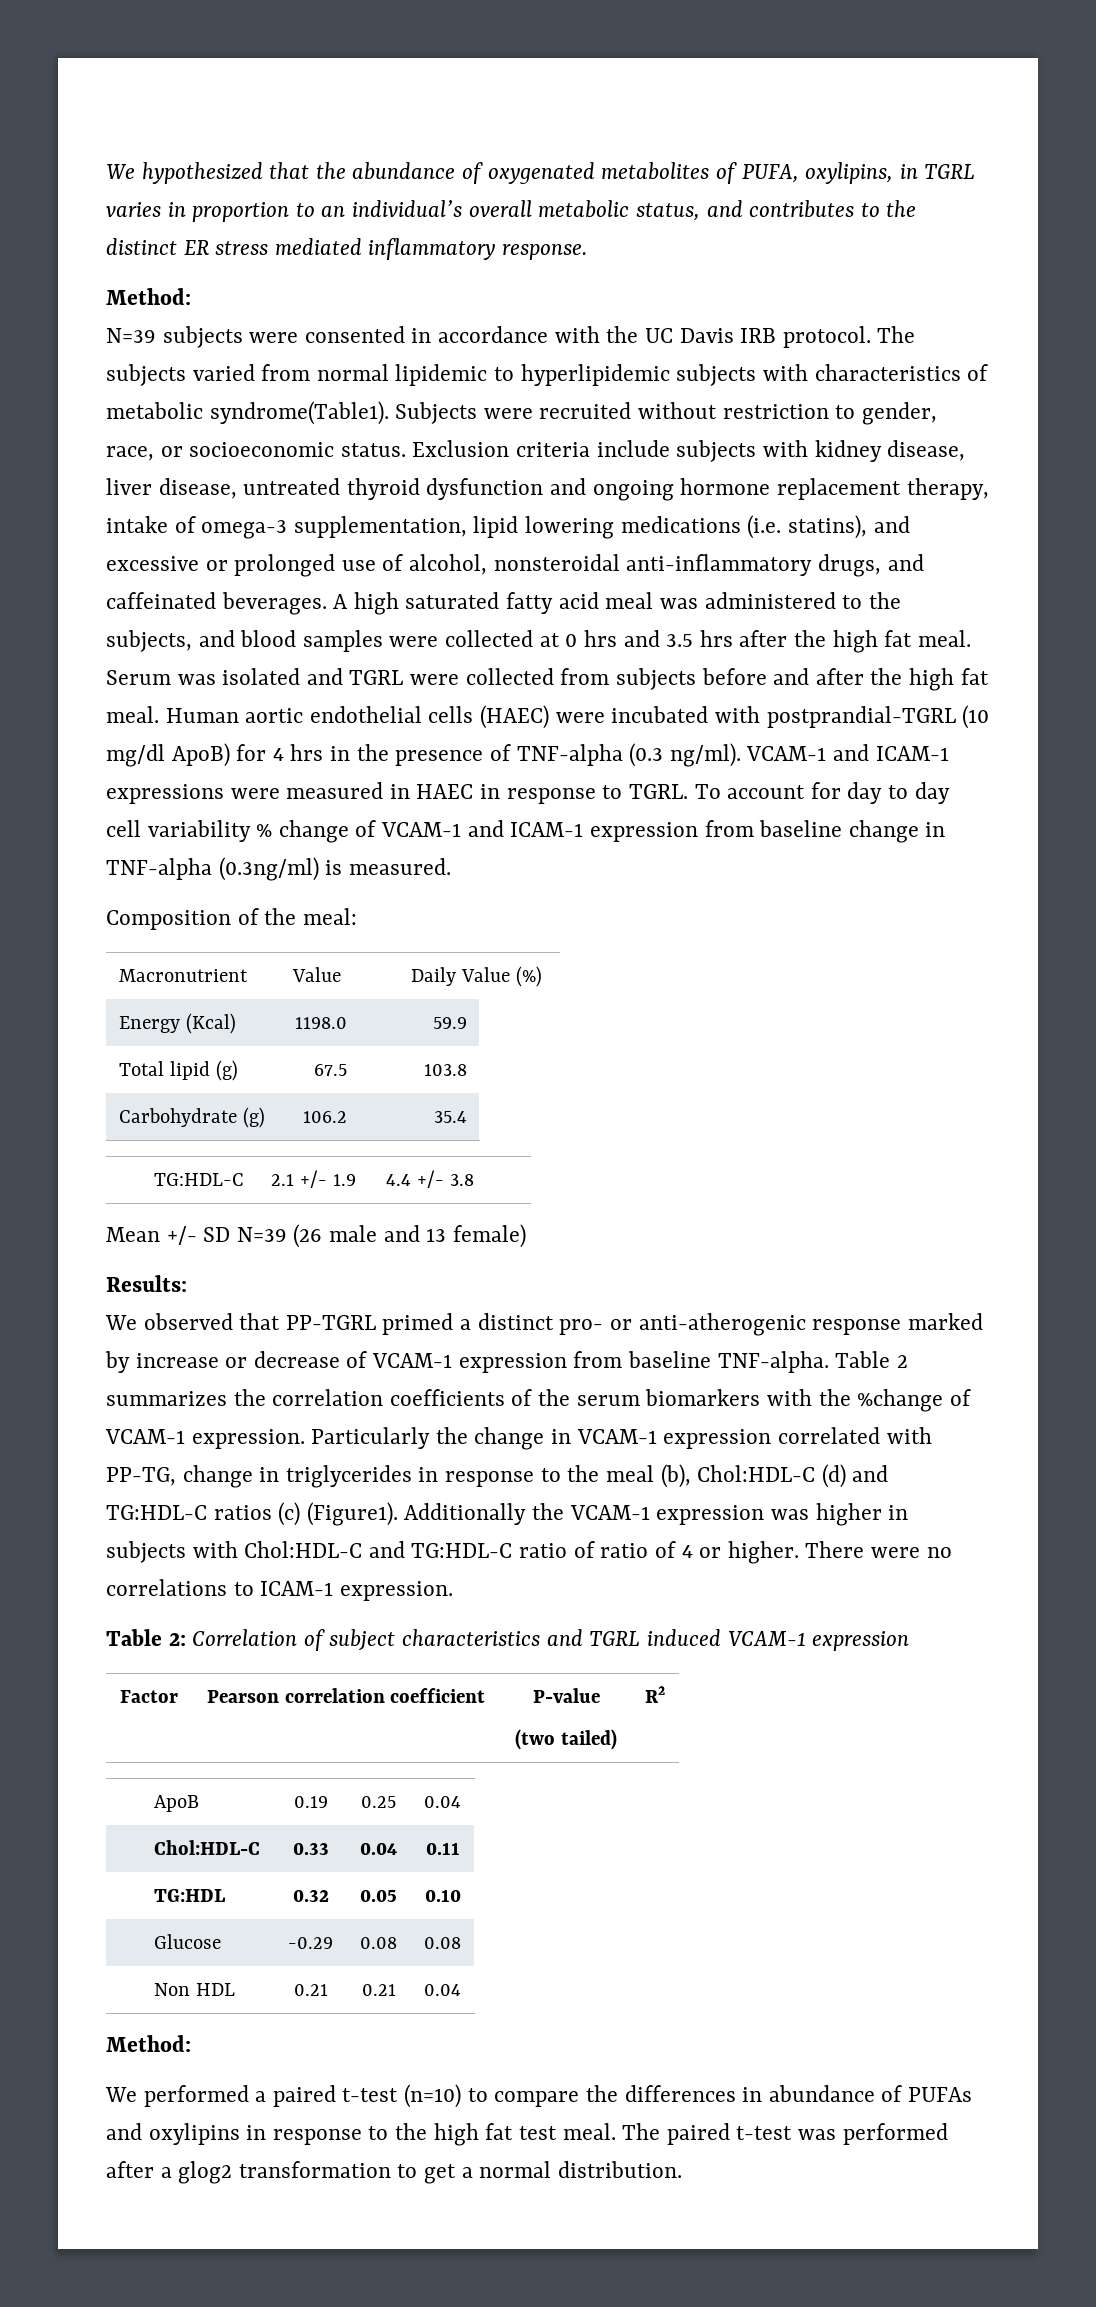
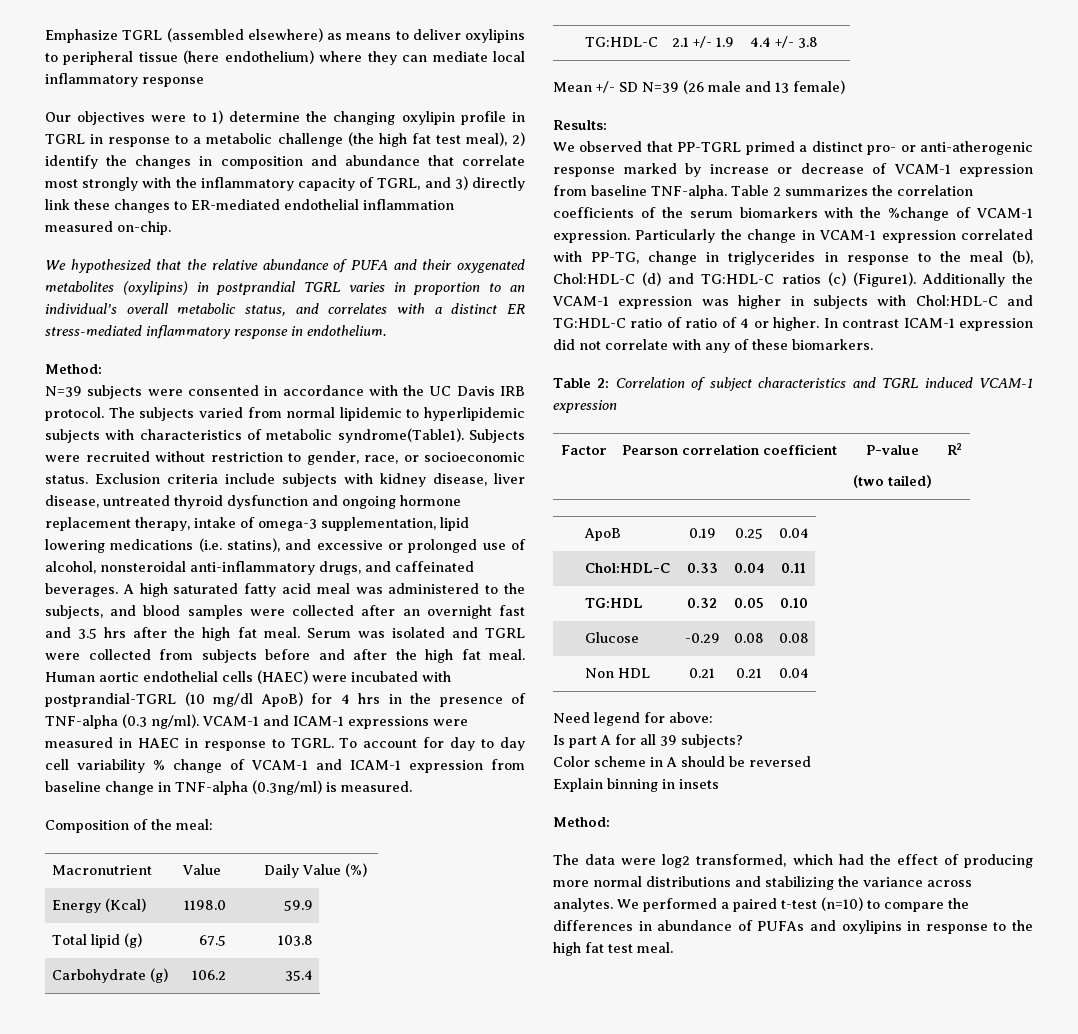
+ Emphasize TGRL (assembled elsewhere) as means to deliver oxylipins to peripheral tissue (here endothelium) where they can mediate local inflammatory response
+ Our objectives were to 1) determine the changing oxylipin profile in TGRL in response to a metabolic challenge (the high fat test meal), 2) identify the changes in composition and abundance that correlate most strongly with the inflammatory capacity of TGRL, and 3) directly link these changes to ER-mediated endothelial inflammation measured on-chip.
- We hypothesized that the abundance of oxygenated metabolites of PUFA, oxylipins, in TGRL varies in proportion to an individual’s overall metabolic status, and contributes to the distinct ER stress mediated inflammatory response.
+ We hypothesized that the relative abundance of PUFA and their oxygenated metabolites (oxylipins) in postprandial TGRL varies in proportion to an individual’s overall metabolic status, and correlates with a distinct ER stress-mediated inflammatory response in endothelium.
- A high saturated fatty acid meal was administered to the subjects, and blood samples were collected at 0 hrs and 3.5 hrs after the high fat meal.
+ A high saturated fatty acid meal was administered to the subjects, and blood samples were collected after an overnight fast and 3.5 hrs after the high fat meal.
- There were no correlations to ICAM-1 expression.
+ In contrast ICAM-1 expression did not correlate with any of these biomarkers.
  Non HDL | 0.21 | 0.21 | 0.04
+ Need legend for above:
+ Is part A for all 39 subjects?
+ Color scheme in A should be reversed
+ Explain binning in insets
  Method:
- We performed a paired t-test (n=10) to compare the differences in abundance of PUFAs and oxylipins in response to the high fat test meal. The paired t-test was performed after a glog2 transformation to get a normal distribution.
+ The data were log2 transformed, which had the effect of producing more normal distributions and stabilizing the variance across analytes. We performed a paired t-test (n=10) to compare the differences in abundance of PUFAs and oxylipins in response to the high fat test meal.

